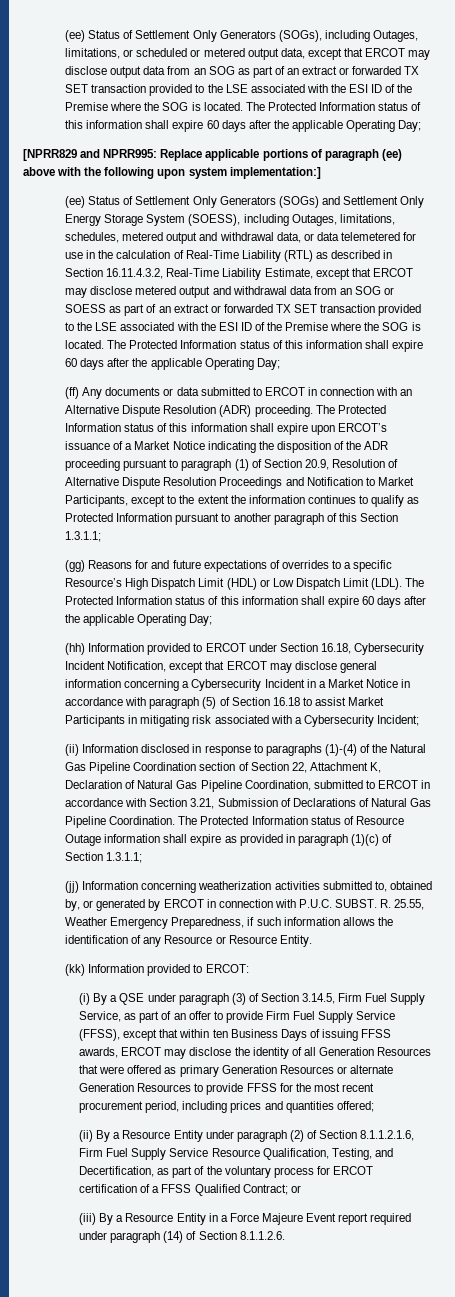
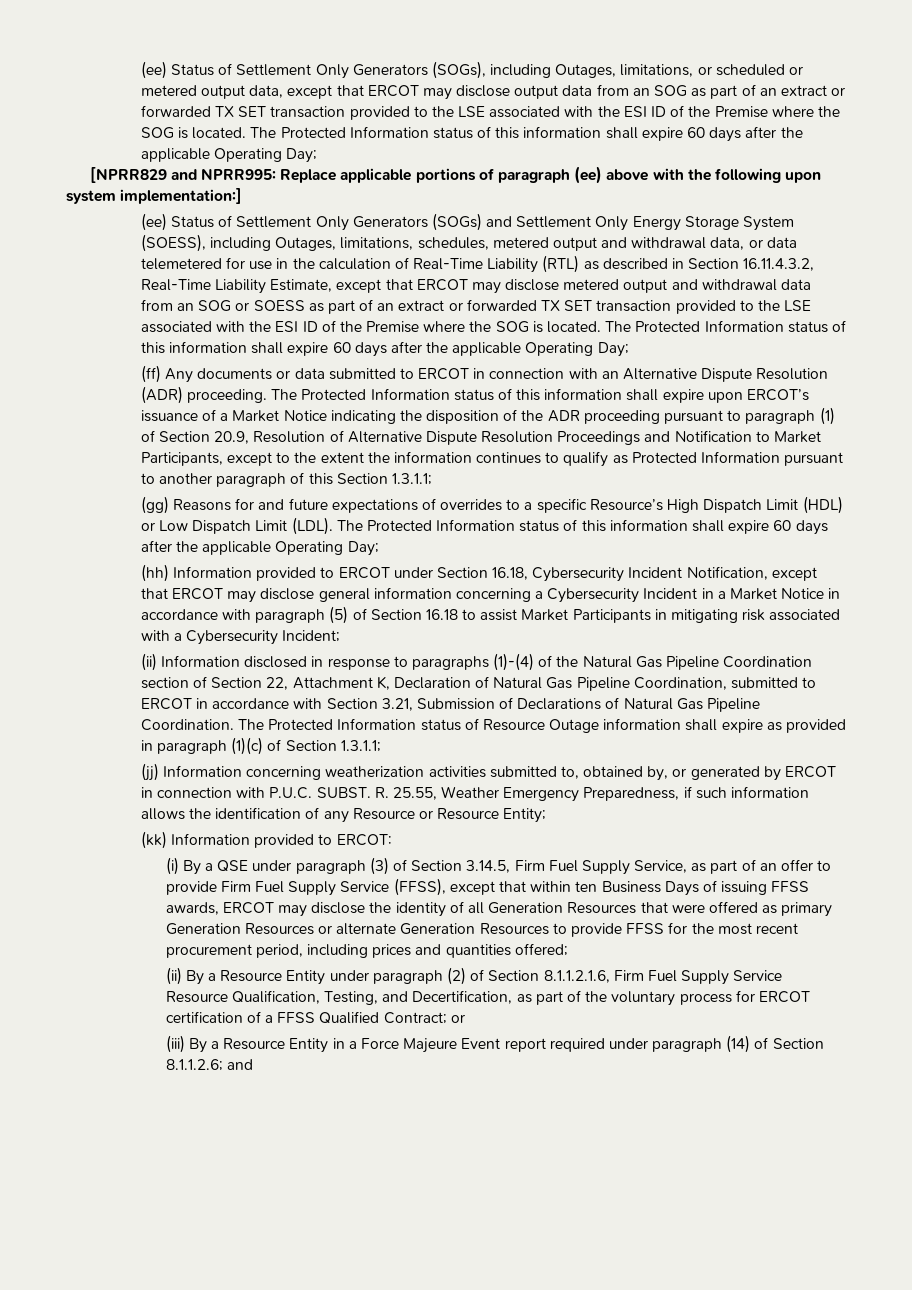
- R. 25.55, Weather Emergency Preparedness, if such information allows the identification of any Resource or Resource Entity.
+ R. 25.55, Weather Emergency Preparedness, if such information allows the identification of any Resource or Resource Entity;
- (iii) By a Resource Entity in a Force Majeure Event report required under paragraph (14) of Section 8.1.1.2.6.
+ (iii) By a Resource Entity in a Force Majeure Event report required under paragraph (14) of Section 8.1.1.2.6; and

